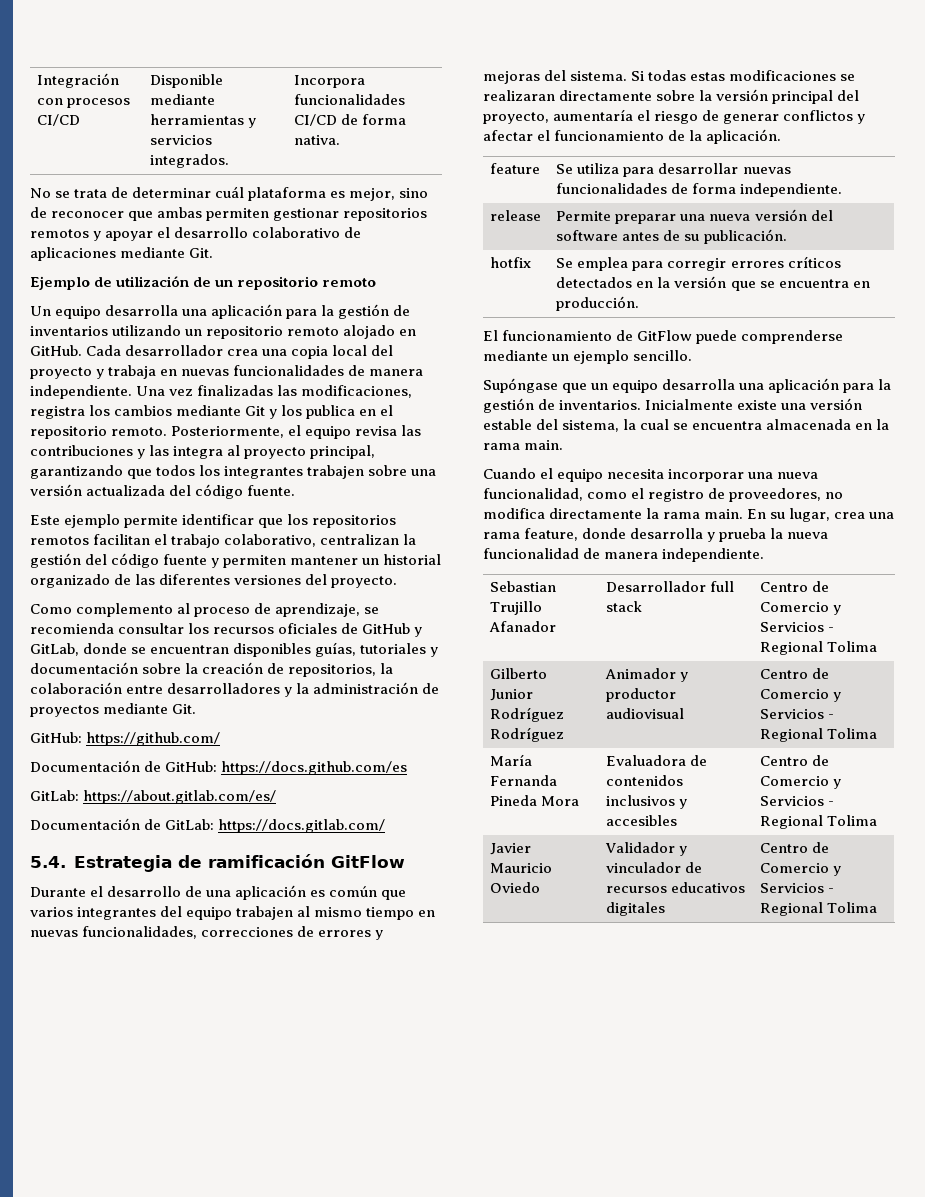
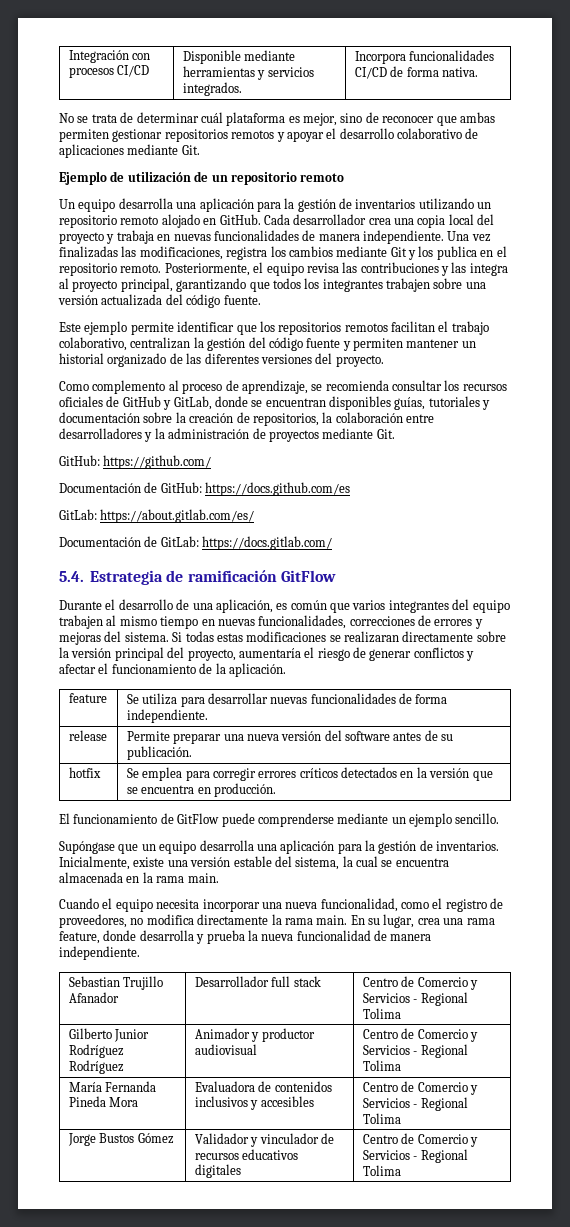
- Durante el desarrollo de una aplicación es común que varios integrantes del equipo trabajen al mismo tiempo en nuevas funcionalidades, correcciones de errores y mejoras del sistema.
+ Durante el desarrollo de una aplicación, es común que varios integrantes del equipo trabajen al mismo tiempo en nuevas funcionalidades, correcciones de errores y mejoras del sistema.
- Inicialmente existe una versión estable del sistema, la cual se encuentra almacenada en la rama main.
+ Inicialmente, existe una versión estable del sistema, la cual se encuentra almacenada en la rama main.
- Javier Mauricio Oviedo | Validador y vinculador de recursos educativos digitales | Centro de Comercio y Servicios - Regional Tolima
+ Jorge Bustos Gómez | Validador y vinculador de recursos educativos digitales | Centro de Comercio y Servicios - Regional Tolima

